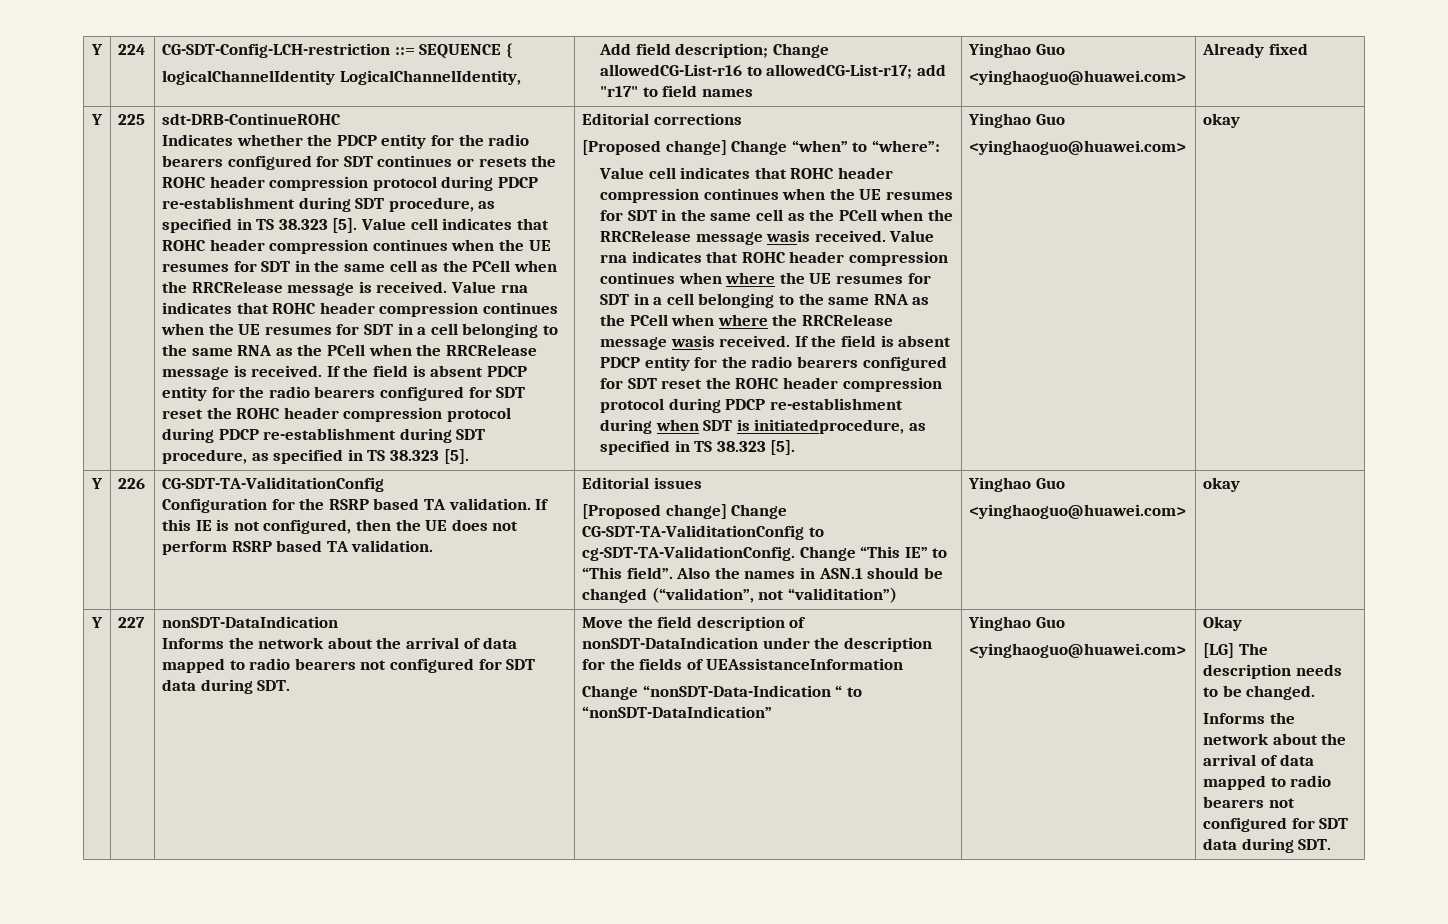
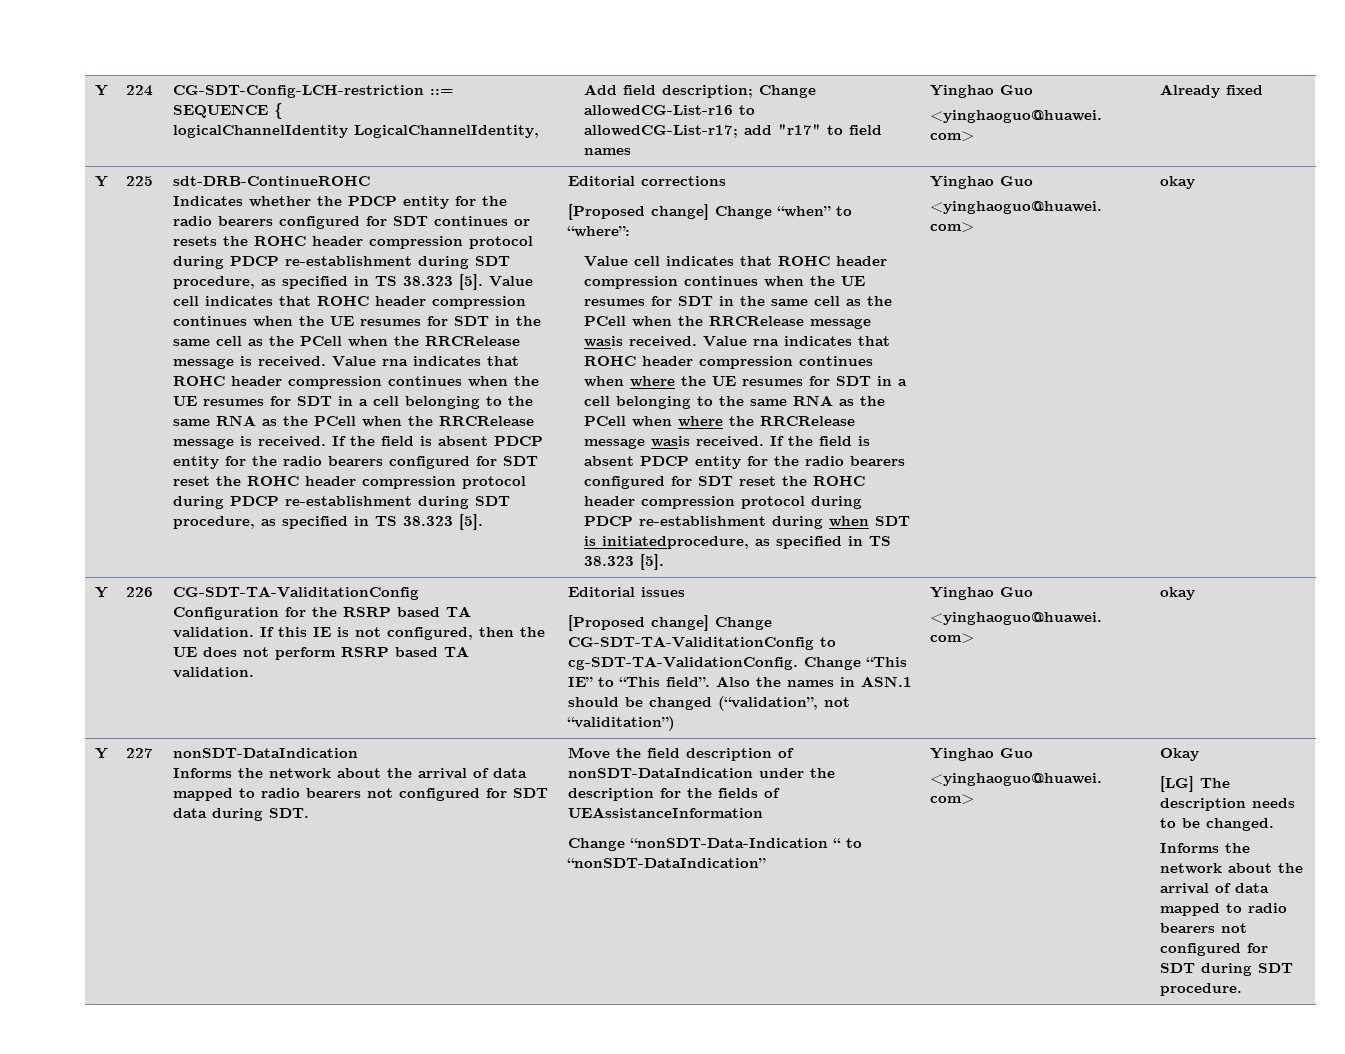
  [LG] The description needs to be changed.
- Informs the network about the arrival of data mapped to radio bearers not configured for SDT data during SDT.
+ Informs the network about the arrival of data mapped to radio bearers not configured for SDT during SDT procedure.

